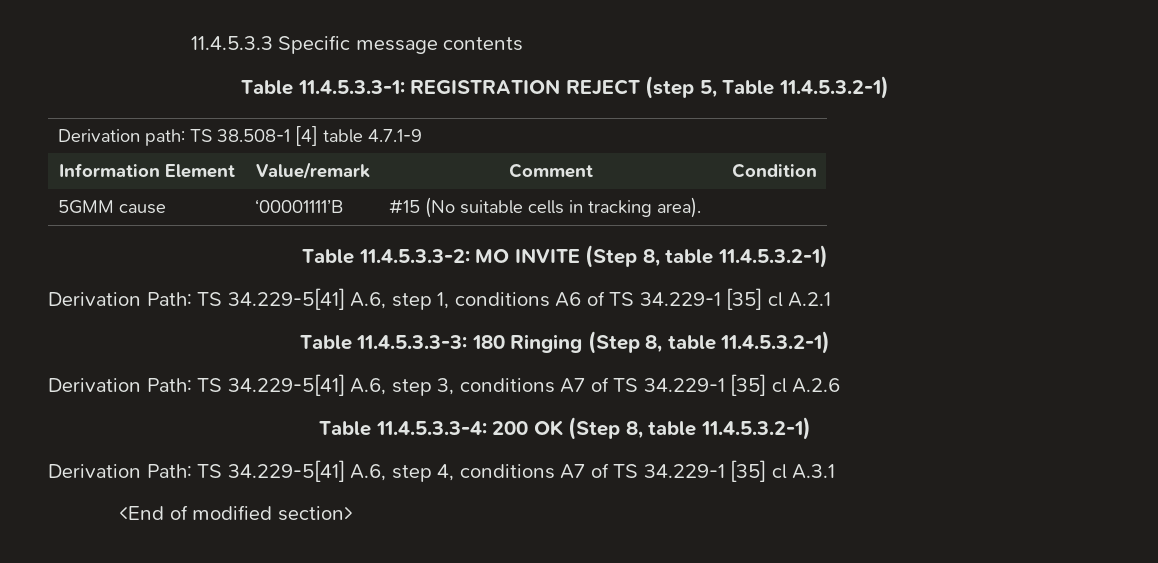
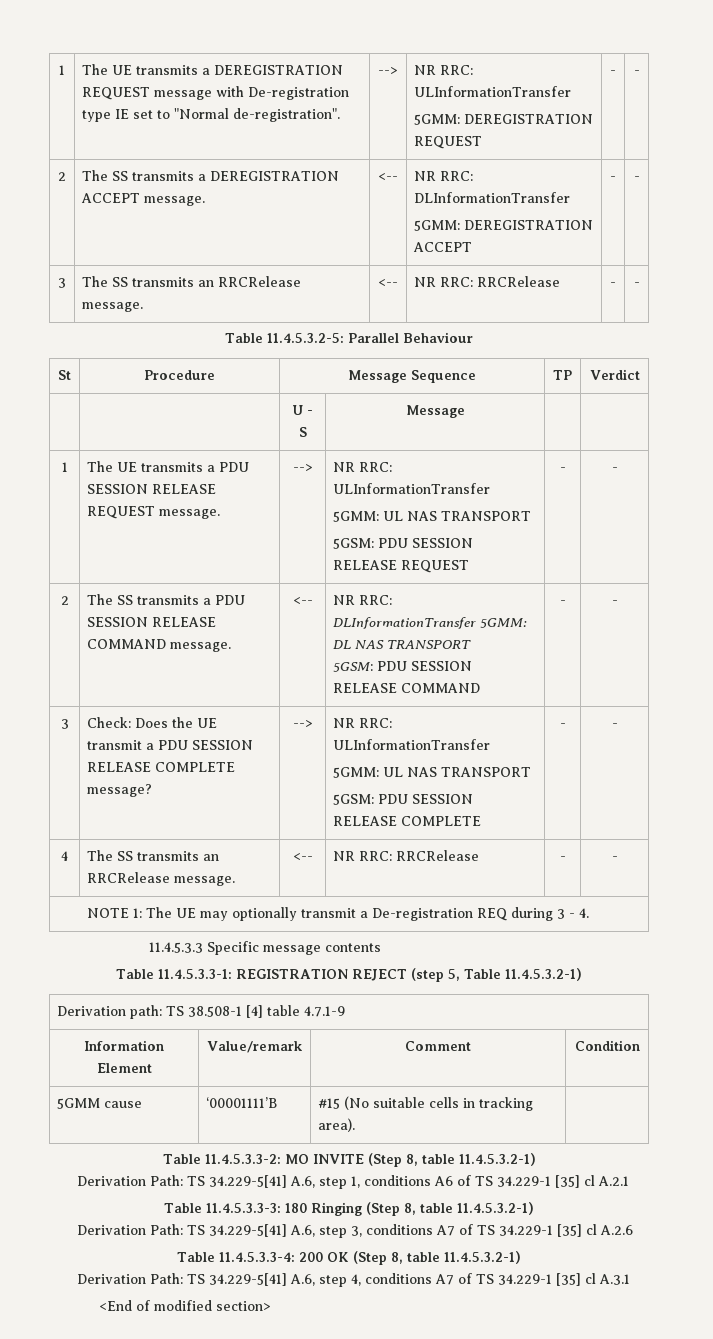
+ 1 | The UE transmits a DEREGISTRATION REQUEST message with De-registration type IE set to "Normal de-registration". | --> | NR RRC: ULInformationTransfer
+ 5GMM: DEREGISTRATION REQUEST | - | -
+ 2 | The SS transmits a DEREGISTRATION ACCEPT message. | <-- | NR RRC: DLInformationTransfer
+ 5GMM: DEREGISTRATION ACCEPT | - | -
+ 3 | The SS transmits an RRCRelease message. | <-- | NR RRC: RRCRelease | - | -
+ Table 11.4.5.3.2-5: Parallel Behaviour
+ St | Procedure | Message Sequence | TP | Verdict
+ | | U - S | Message | |
+ 1 | The UE transmits a PDU SESSION RELEASE REQUEST message. | --> | NR RRC: ULInformationTransfer
+ 5GMM: UL NAS TRANSPORT
+ 5GSM: PDU SESSION RELEASE REQUEST | - | -
+ 2 | The SS transmits a PDU SESSION RELEASE COMMAND message. | <-- | NR RRC: DLInformationTransfer 5GMM: DL NAS TRANSPORT
+ 5GSM: PDU SESSION RELEASE COMMAND | - | -
+ 3 | Check: Does the UE transmit a PDU SESSION RELEASE COMPLETE message? | --> | NR RRC: ULInformationTransfer
+ 5GMM: UL NAS TRANSPORT
+ 5GSM: PDU SESSION RELEASE COMPLETE | - | -
+ 4 | The SS transmits an RRCRelease message. | <-- | NR RRC: RRCRelease | - | -
+ NOTE 1: The UE may optionally transmit a De-registration REQ during 3 - 4.

